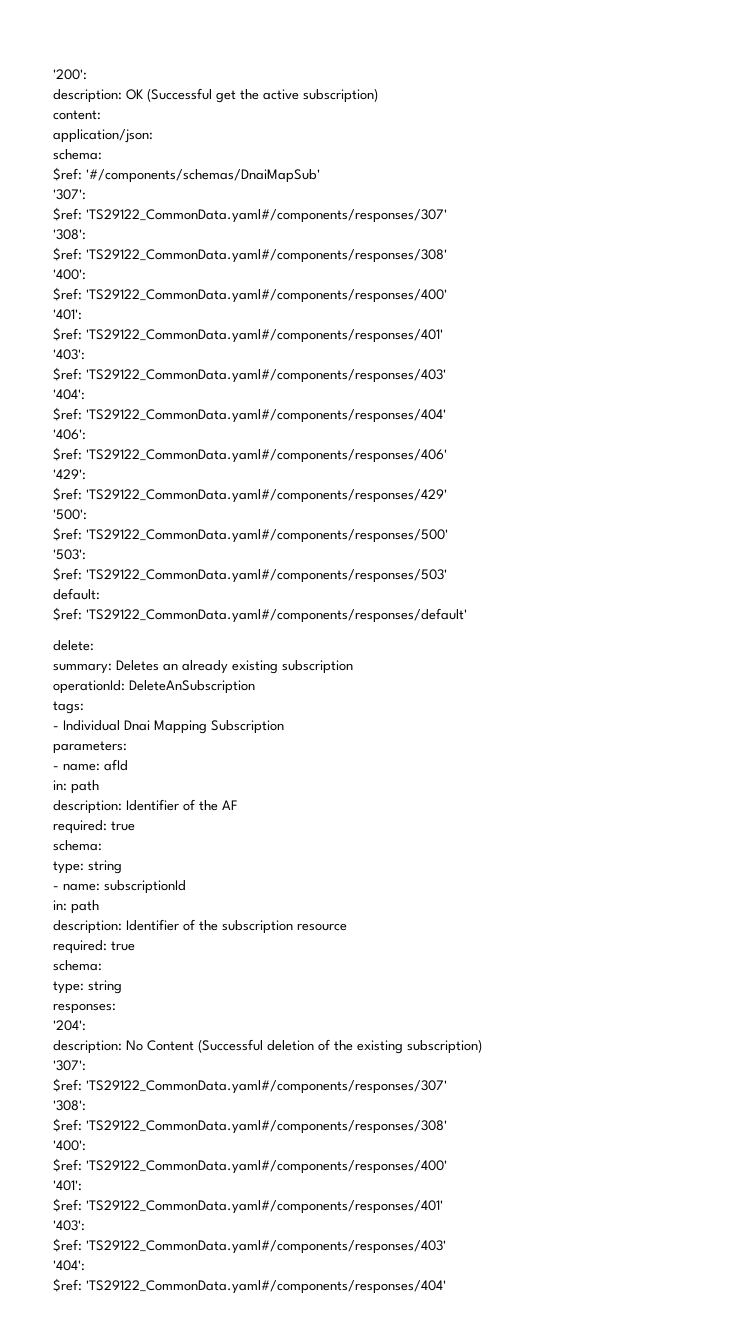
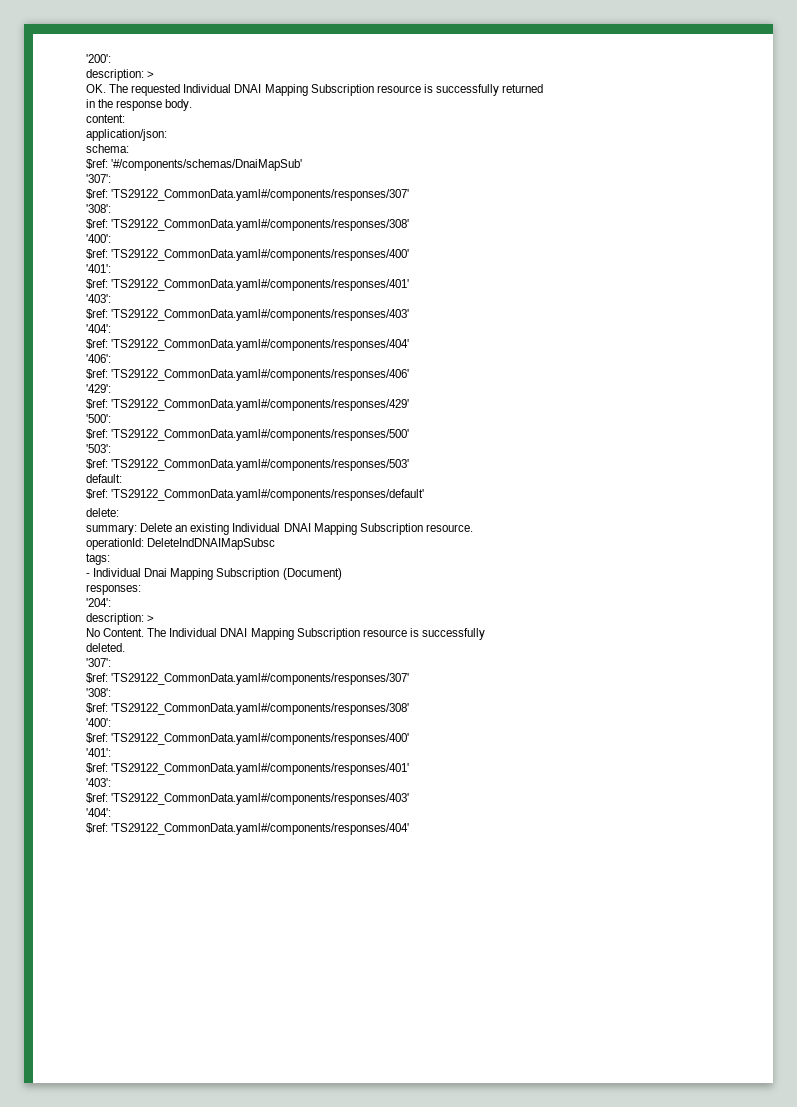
  '200':
- description: OK (Successful get the active subscription)
+ description: >
+ OK. The requested Individual DNAI Mapping Subscription resource is successfully returned
+ in the response body.
- summary: Deletes an already existing subscription
+ summary: Delete an existing Individual DNAI Mapping Subscription resource.
- operationId: DeleteAnSubscription
+ operationId: DeleteIndDNAIMapSubsc
- - Individual Dnai Mapping Subscription
- parameters:
- - name: afId
- in: path
- description: Identifier of the AF
- required: true
- schema:
- type: string
- - name: subscriptionId
- in: path
- description: Identifier of the subscription resource
- required: true
- schema:
- type: string
+ - Individual Dnai Mapping Subscription (Document)
  responses:
  '204':
- description: No Content (Successful deletion of the existing subscription)
+ description: >
+ No Content. The Individual DNAI Mapping Subscription resource is successfully
+ deleted.

